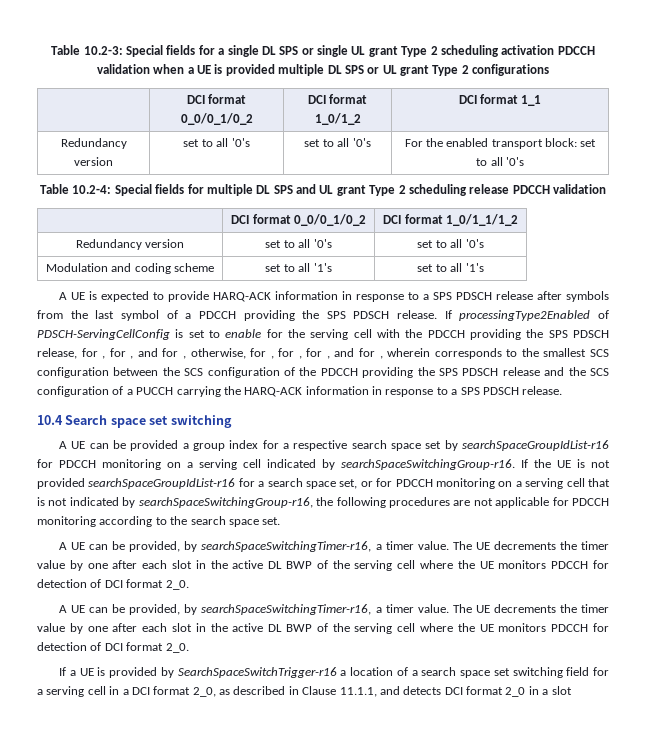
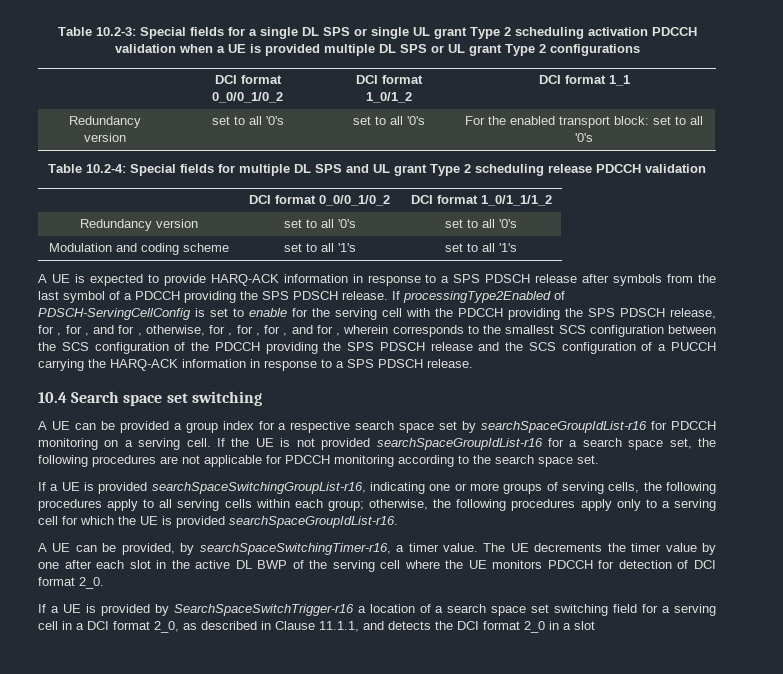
- A UE can be provided a group index for a respective search space set by searchSpaceGroupIdList-r16 for PDCCH monitoring on a serving cell indicated by searchSpaceSwitchingGroup-r16.
+ A UE can be provided a group index for a respective search space set by searchSpaceGroupIdList-r16 for PDCCH monitoring on a serving cell.
- If the UE is not provided searchSpaceGroupIdList-r16 for a search space set, or for PDCCH monitoring on a serving cell that is not indicated by searchSpaceSwitchingGroup-r16, the following procedures are not applicable for PDCCH monitoring according to the search space set.
- A UE can be provided, by searchSpaceSwitchingTimer-r16, a timer value. The UE decrements the timer value by one after each slot in the active DL BWP of the serving cell where the UE monitors PDCCH for detection of DCI format 2_0.
+ If the UE is not provided searchSpaceGroupIdList-r16 for a search space set, the following procedures are not applicable for PDCCH monitoring according to the search space set.
+ If a UE is provided searchSpaceSwitchingGroupList-r16, indicating one or more groups of serving cells, the following procedures apply to all serving cells within each group; otherwise, the following procedures apply only to a serving cell for which the UE is provided searchSpaceGroupIdList-r16.
- If a UE is provided by SearchSpaceSwitchTrigger-r16 a location of a search space set switching field for a serving cell in a DCI format 2_0, as described in Clause 11.1.1, and detects DCI format 2_0 in a slot
+ If a UE is provided by SearchSpaceSwitchTrigger-r16 a location of a search space set switching field for a serving cell in a DCI format 2_0, as described in Clause 11.1.1, and detects the DCI format 2_0 in a slot

